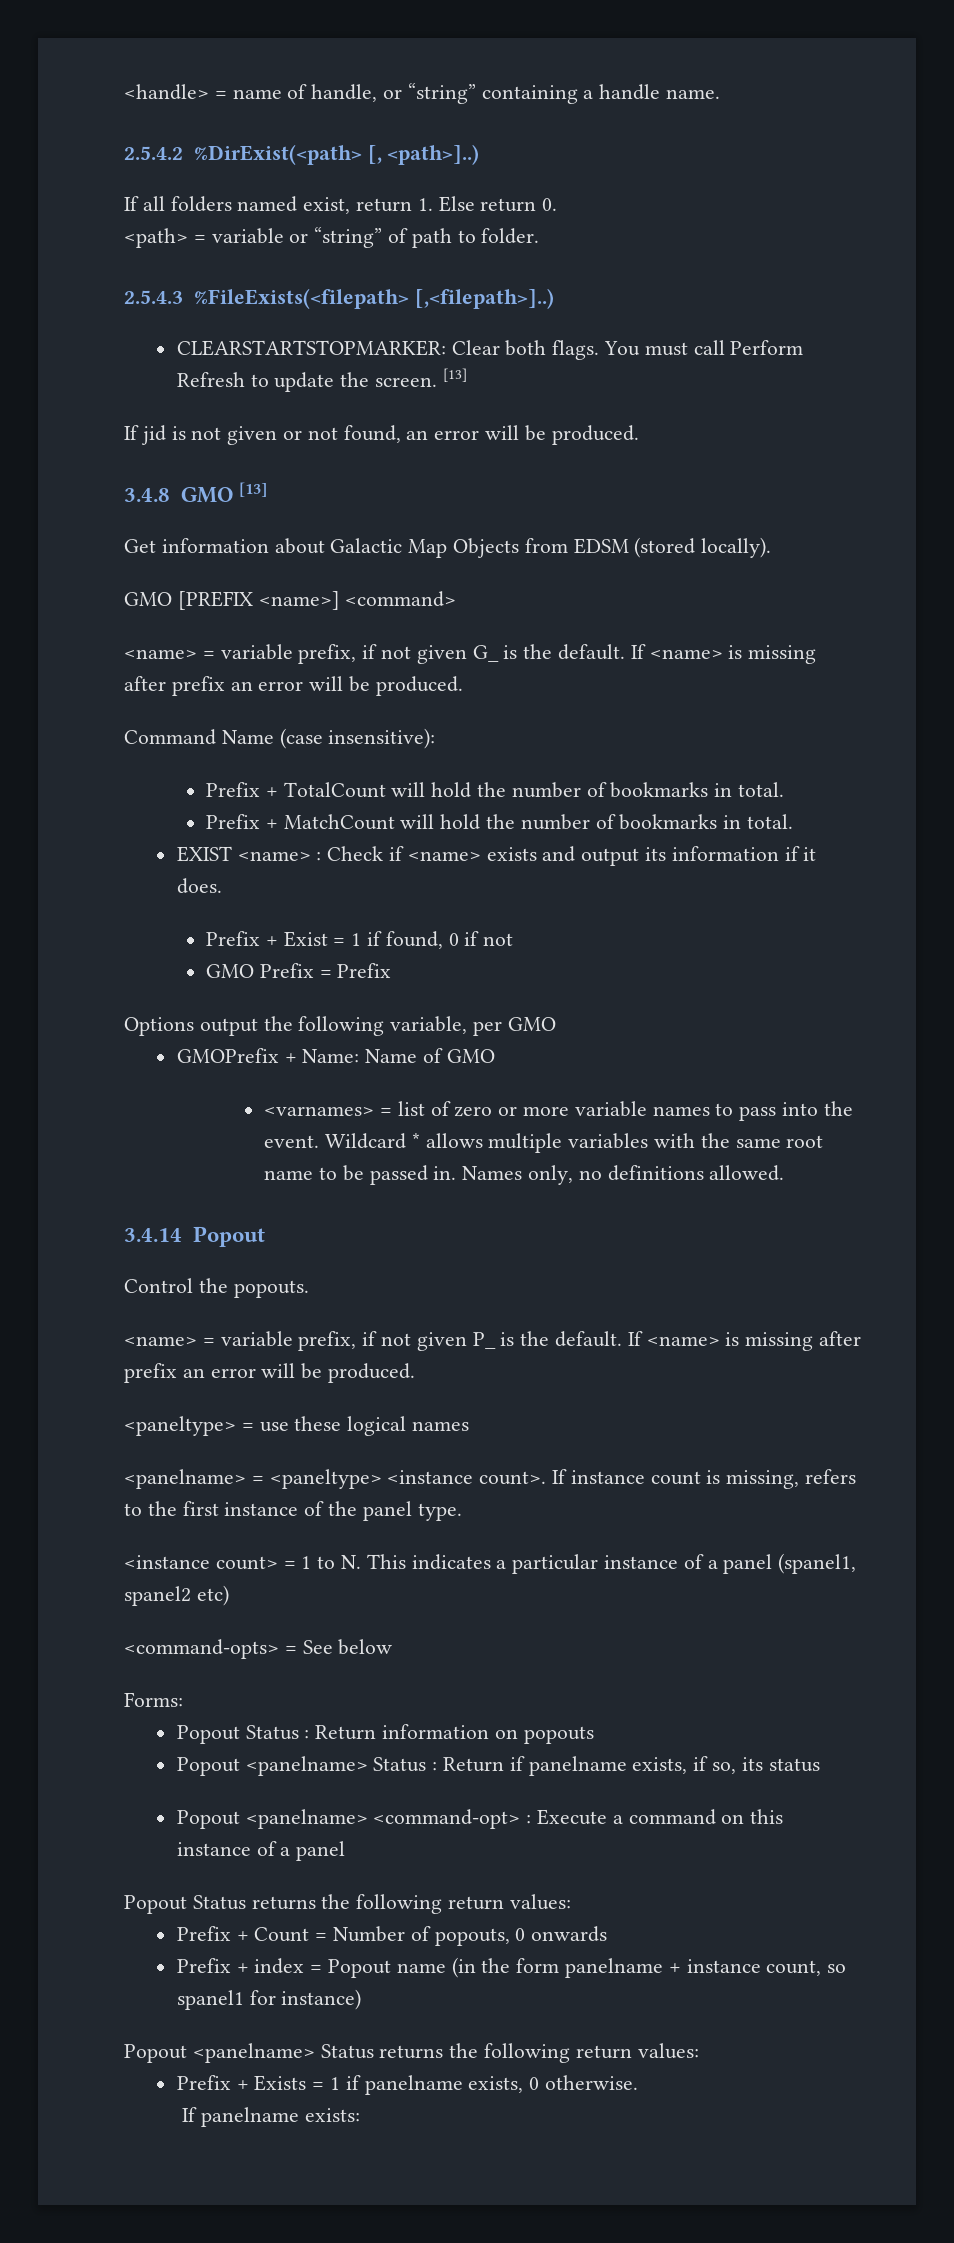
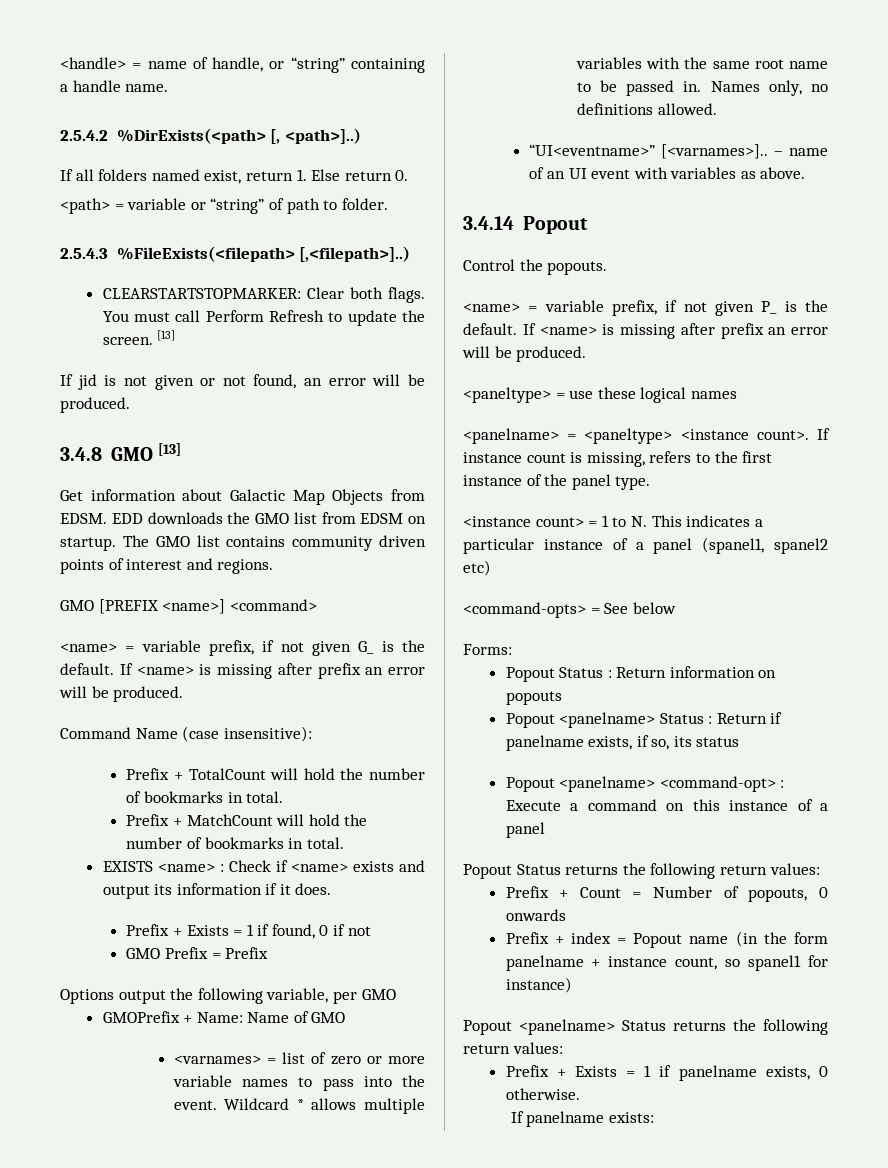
- 2.5.4.2 %DirExist(<path> [, <path>]..)
+ 2.5.4.2 %DirExists(<path> [, <path>]..)
- Get information about Galactic Map Objects from EDSM (stored locally).
+ Get information about Galactic Map Objects from EDSM. EDD downloads the GMO list from EDSM on startup. The GMO list contains community driven points of interest and regions.
- EXIST <name> : Check if <name> exists and output its information if it does.
+ EXISTS <name> : Check if <name> exists and output its information if it does.
- Prefix + Exist = 1 if found, 0 if not
+ Prefix + Exists = 1 if found, 0 if not
+ “UI<eventname>” [<varnames>].. – name of an UI event with variables as above.

